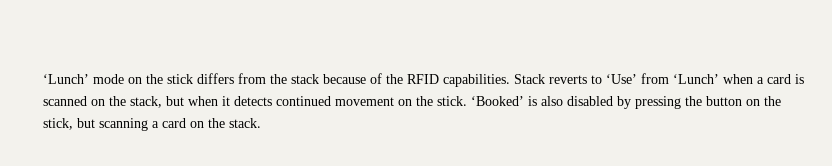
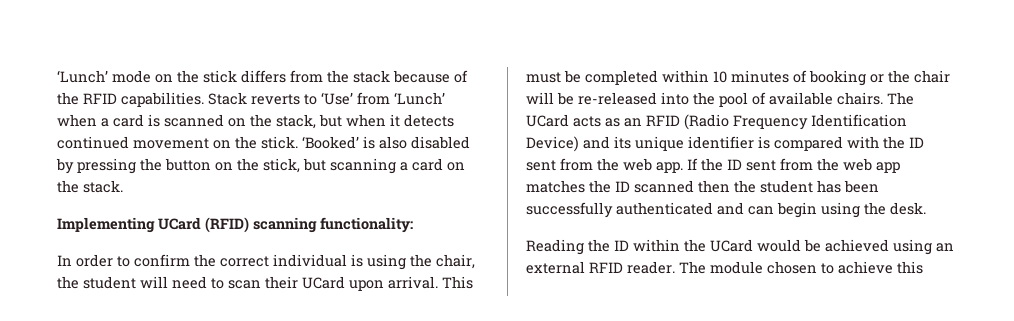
+ Implementing UCard (RFID) scanning functionality:
+ In order to confirm the correct individual is using the chair, the student will need to scan their UCard upon arrival. This must be completed within 10 minutes of booking or the chair will be re-released into the pool of available chairs. The UCard acts as an RFID (Radio Frequency Identification Device) and its unique identifier is compared with the ID sent from the web app. If the ID sent from the web app matches the ID scanned then the student has been successfully authenticated and can begin using the desk.
+ Reading the ID within the UCard would be achieved using an external RFID reader. The module chosen to achieve this

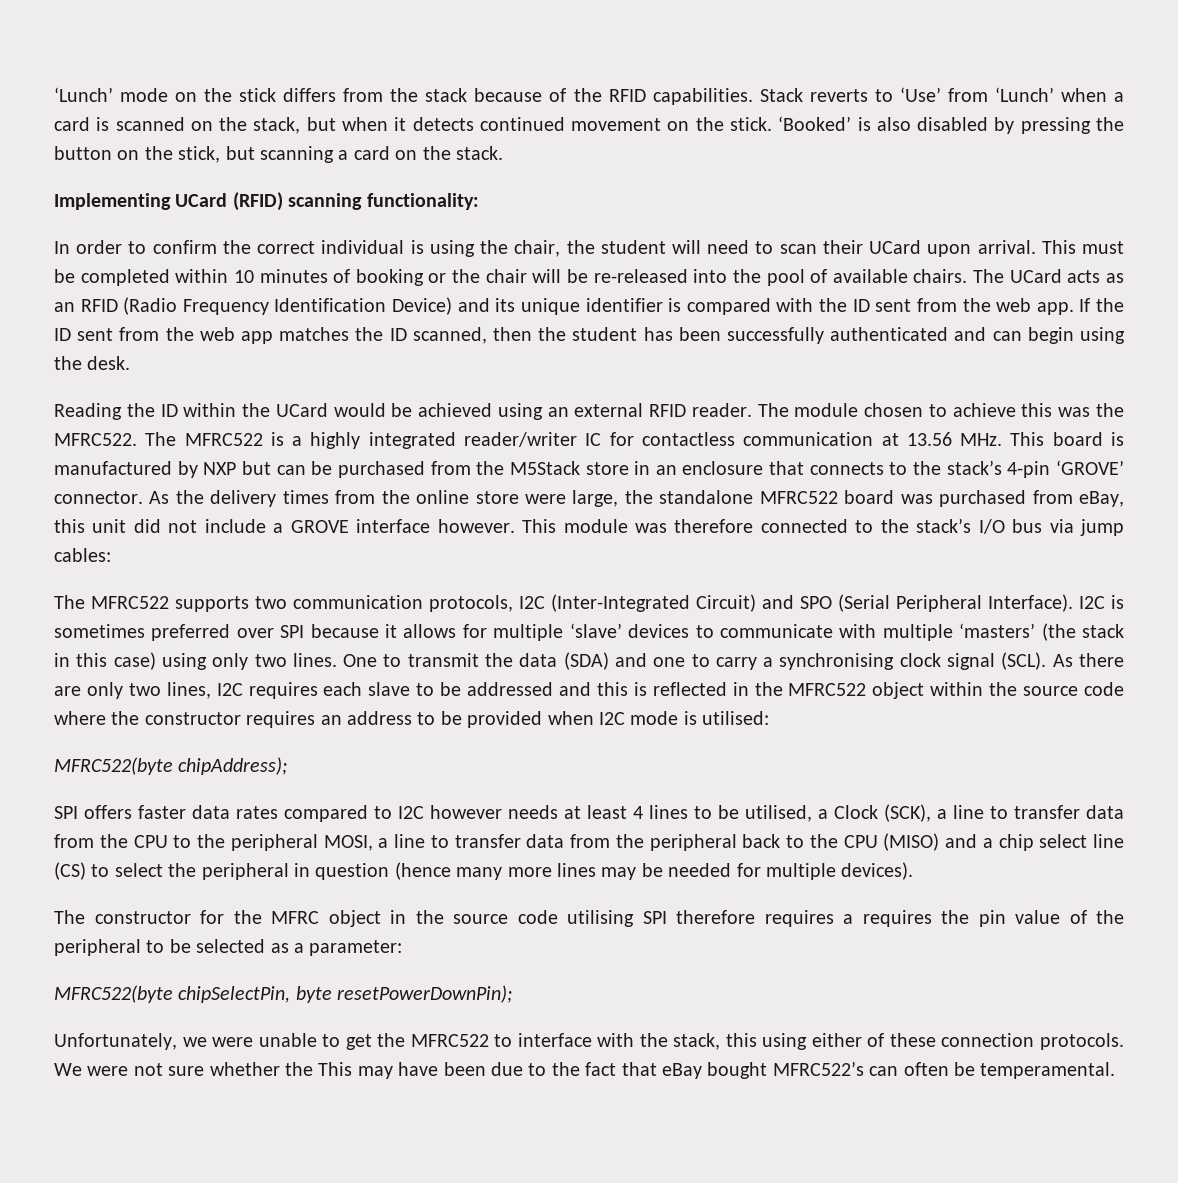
- If the ID sent from the web app matches the ID scanned then the student has been successfully authenticated and can begin using the desk.
+ If the ID sent from the web app matches the ID scanned, then the student has been successfully authenticated and can begin using the desk.
- The module chosen to achieve this
+ The module chosen to achieve this was the MFRC522. The MFRC522 is a highly integrated reader/writer IC for contactless communication at 13.56 MHz. This board is manufactured by NXP but can be purchased from the M5Stack store in an enclosure that connects to the stack’s 4-pin ‘GROVE’ connector. As the delivery times from the online store were large, the standalone MFRC522 board was purchased from eBay, this unit did not include a GROVE interface however. This module was therefore connected to the stack’s I/O bus via jump cables:
+ The MFRC522 supports two communication protocols, I2C (Inter-Integrated Circuit) and SPO (Serial Peripheral Interface). I2C is sometimes preferred over SPI because it allows for multiple ‘slave’ devices to communicate with multiple ‘masters’ (the stack in this case) using only two lines. One to transmit the data (SDA) and one to carry a synchronising clock signal (SCL). As there are only two lines, I2C requires each slave to be addressed and this is reflected in the MFRC522 object within the source code where the constructor requires an address to be provided when I2C mode is utilised:
+ MFRC522(byte chipAddress);
+ SPI offers faster data rates compared to I2C however needs at least 4 lines to be utilised, a Clock (SCK), a line to transfer data from the CPU to the peripheral MOSI, a line to transfer data from the peripheral back to the CPU (MISO) and a chip select line (CS) to select the peripheral in question (hence many more lines may be needed for multiple devices).
+ The constructor for the MFRC object in the source code utilising SPI therefore requires a requires the pin value of the peripheral to be selected as a parameter:
+ MFRC522(byte chipSelectPin, byte resetPowerDownPin);
+ Unfortunately, we were unable to get the MFRC522 to interface with the stack, this using either of these connection protocols. We were not sure whether the This may have been due to the fact that eBay bought MFRC522’s can often be temperamental.

